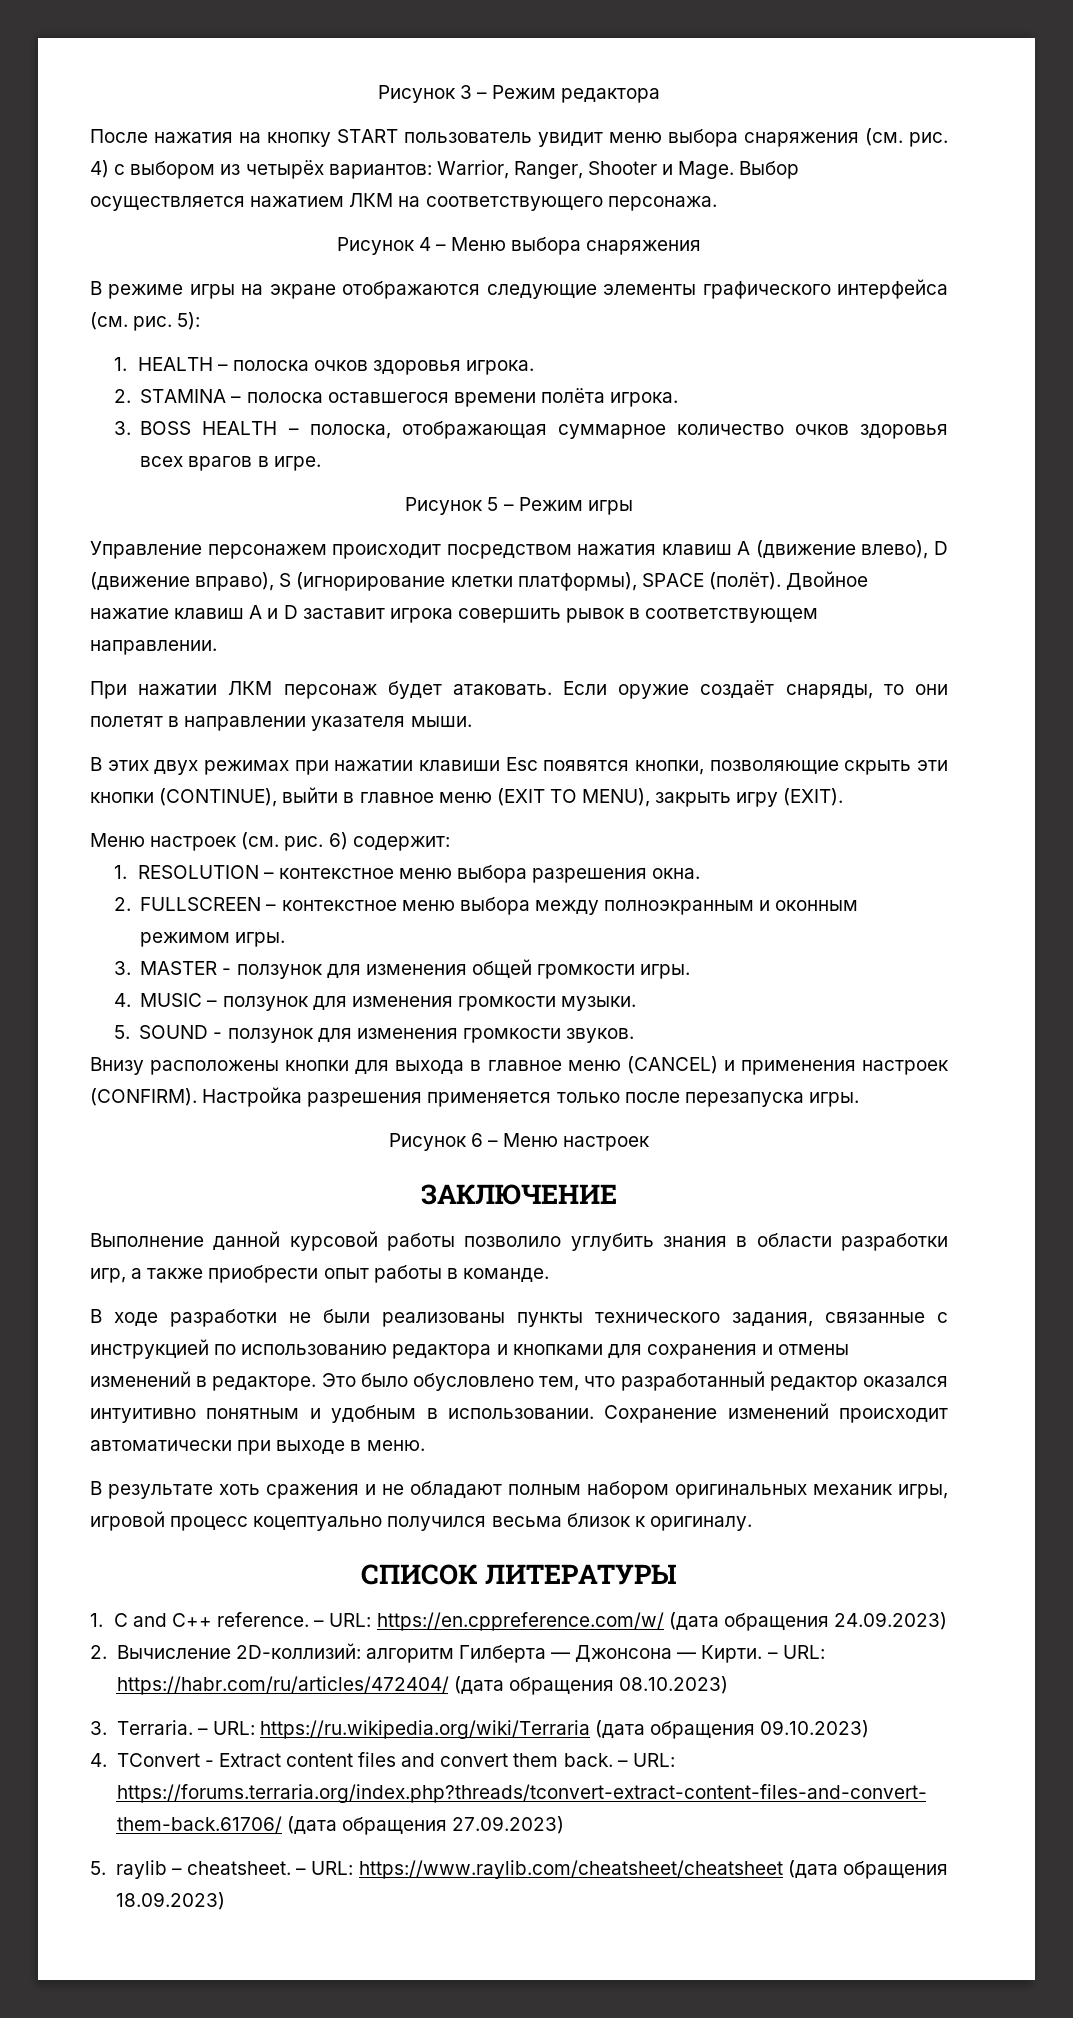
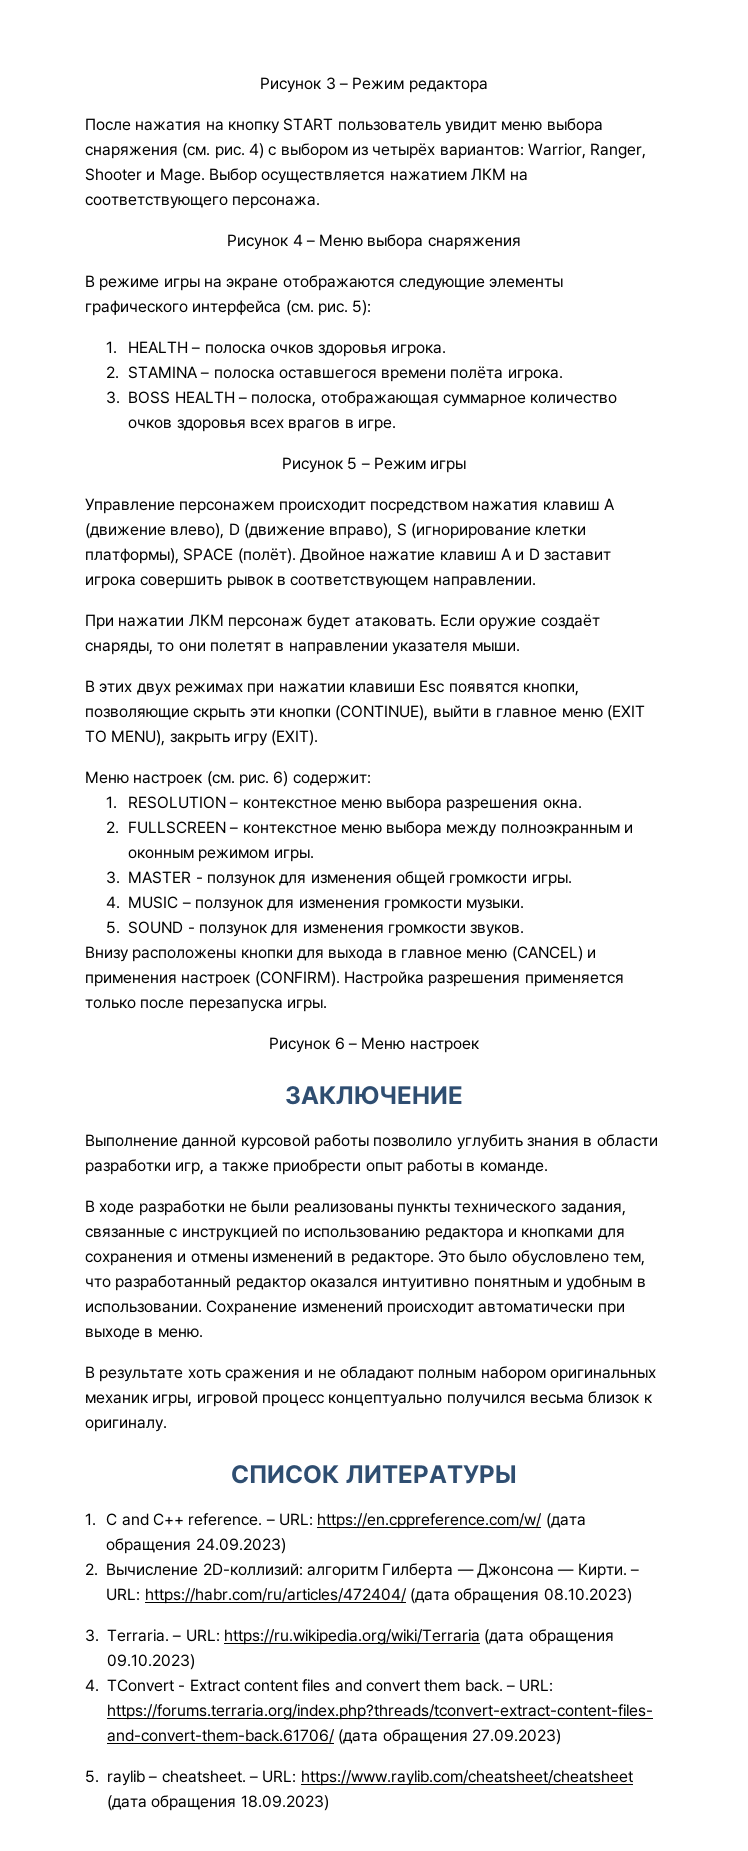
- В результате хоть сражения и не обладают полным набором оригинальных механик игры, игровой процесс коцептуально получился весьма близок к оригиналу.
+ В результате хоть сражения и не обладают полным набором оригинальных механик игры, игровой процесс концептуально получился весьма близок к оригиналу.

